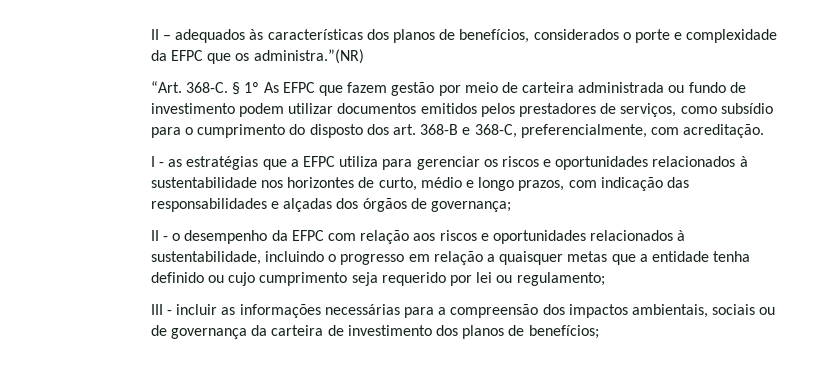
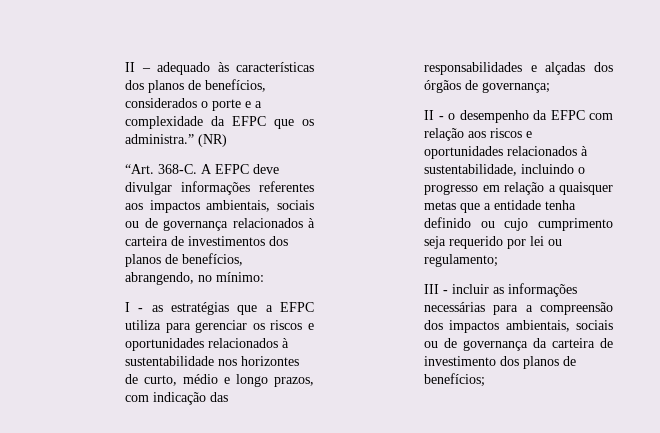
- II – adequados às características dos planos de benefícios, considerados o porte e complexidade da EFPC que os administra.”(NR)
+ II – adequado às características dos planos de benefícios, considerados o porte e a complexidade da EFPC que os administra.” (NR)
- § 1º As EFPC que fazem gestão por meio de carteira administrada ou fundo de investimento podem utilizar documentos emitidos pelos prestadores de serviços, como subsídio para o cumprimento do disposto dos art. 368-B e 368-C, preferencialmente, com acreditação.
+ A EFPC deve divulgar informações referentes aos impactos ambientais, sociais ou de governança relacionados à carteira de investimentos dos planos de benefícios, abrangendo, no mínimo:

